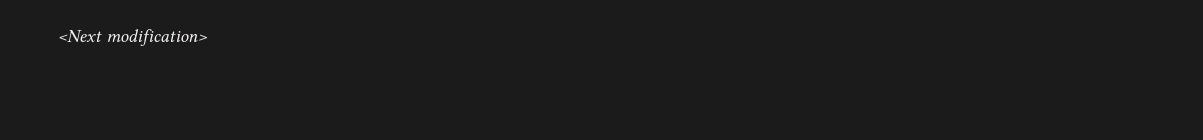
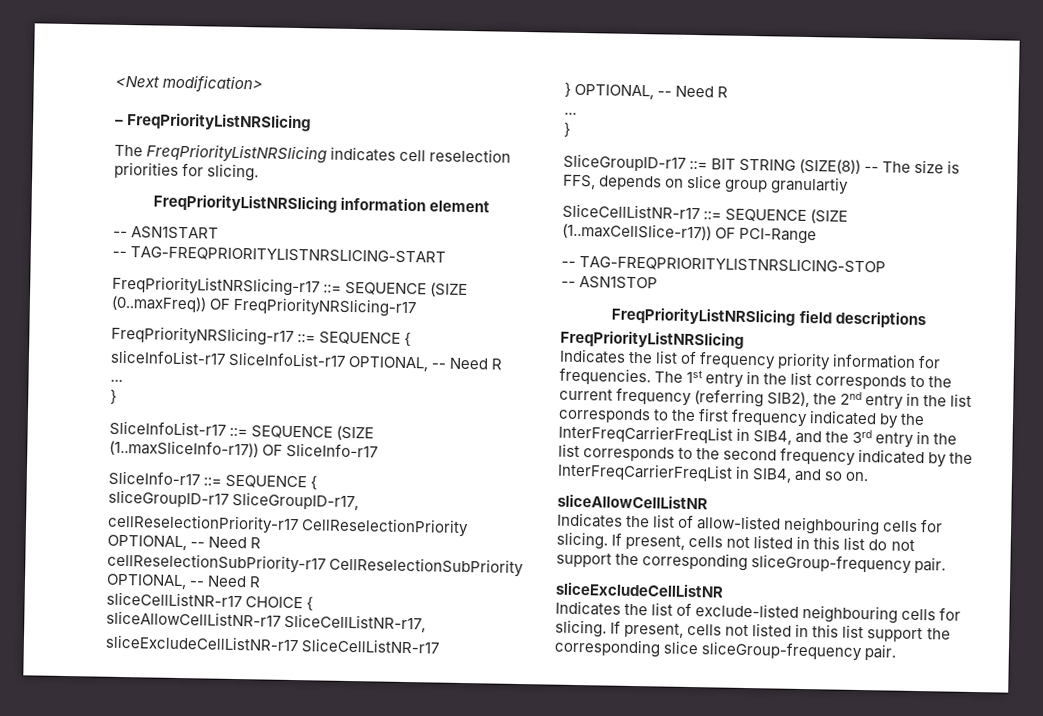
+ – FreqPriorityListNRSlicing
+ The FreqPriorityListNRSlicing indicates cell reselection priorities for slicing.
+ FreqPriorityListNRSlicing information element
+ -- ASN1START
+ -- TAG-FREQPRIORITYLISTNRSLICING-START
+ FreqPriorityListNRSlicing-r17 ::= SEQUENCE (SIZE (0..maxFreq)) OF FreqPriorityNRSlicing-r17
+ FreqPriorityNRSlicing-r17 ::= SEQUENCE {
+ sliceInfoList-r17 SliceInfoList-r17 OPTIONAL, -- Need R
+ ...
+ }
+ SliceInfoList-r17 ::= SEQUENCE (SIZE (1..maxSliceInfo-r17)) OF SliceInfo-r17
+ SliceInfo-r17 ::= SEQUENCE {
+ sliceGroupID-r17 SliceGroupID-r17,
+ cellReselectionPriority-r17 CellReselectionPriority OPTIONAL, -- Need R
+ cellReselectionSubPriority-r17 CellReselectionSubPriority OPTIONAL, -- Need R
+ sliceCellListNR-r17 CHOICE {
+ sliceAllowCellListNR-r17 SliceCellListNR-r17,
+ sliceExcludeCellListNR-r17 SliceCellListNR-r17
+ } OPTIONAL, -- Need R
+ ...
+ }
+ SliceGroupID-r17 ::= BIT STRING (SIZE(8)) -- The size is FFS, depends on slice group granulartiy
+ SliceCellListNR-r17 ::= SEQUENCE (SIZE (1..maxCellSlice-r17)) OF PCI-Range
+ -- TAG-FREQPRIORITYLISTNRSLICING-STOP
+ -- ASN1STOP
+ FreqPriorityListNRSlicing field descriptions
+ FreqPriorityListNRSlicing
+ Indicates the list of frequency priority information for frequencies. The 1st entry in the list corresponds to the current frequency (referring SIB2), the 2nd entry in the list corresponds to the first frequency indicated by the InterFreqCarrierFreqList in SIB4, and the 3rd entry in the list corresponds to the second frequency indicated by the InterFreqCarrierFreqList in SIB4, and so on.
+ sliceAllowCellListNR
+ Indicates the list of allow-listed neighbouring cells for slicing. If present, cells not listed in this list do not support the corresponding sliceGroup-frequency pair.
+ sliceExcludeCellListNR
+ Indicates the list of exclude-listed neighbouring cells for slicing. If present, cells not listed in this list support the corresponding slice sliceGroup-frequency pair.

